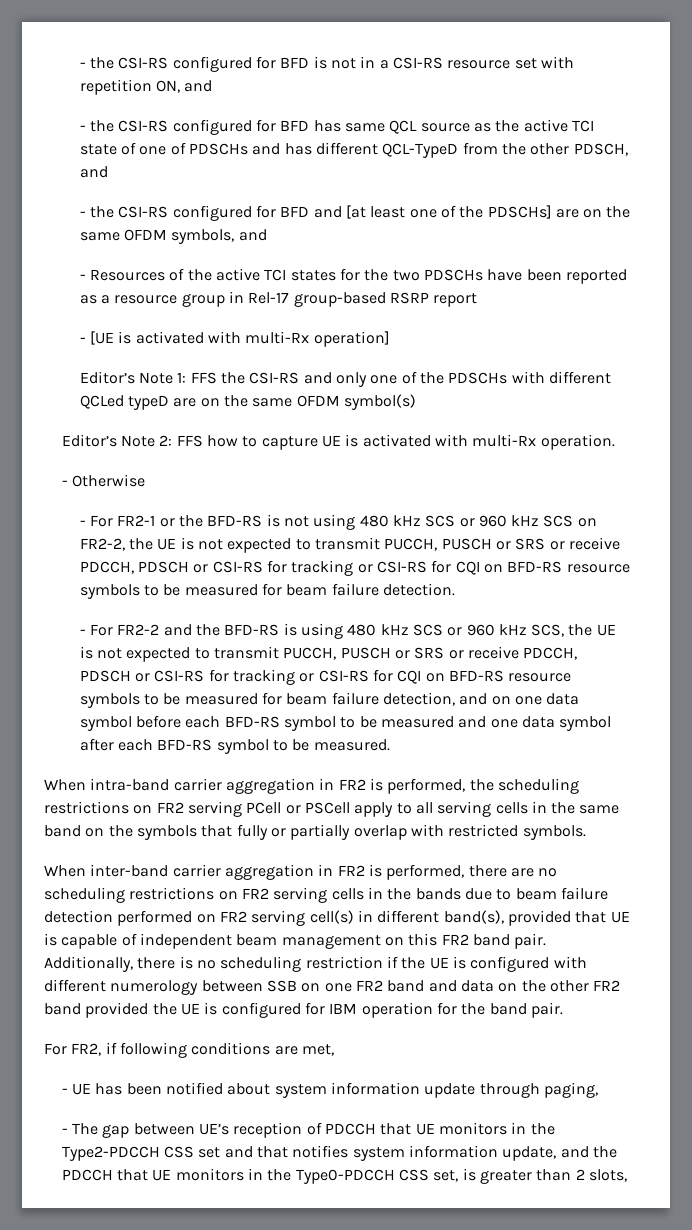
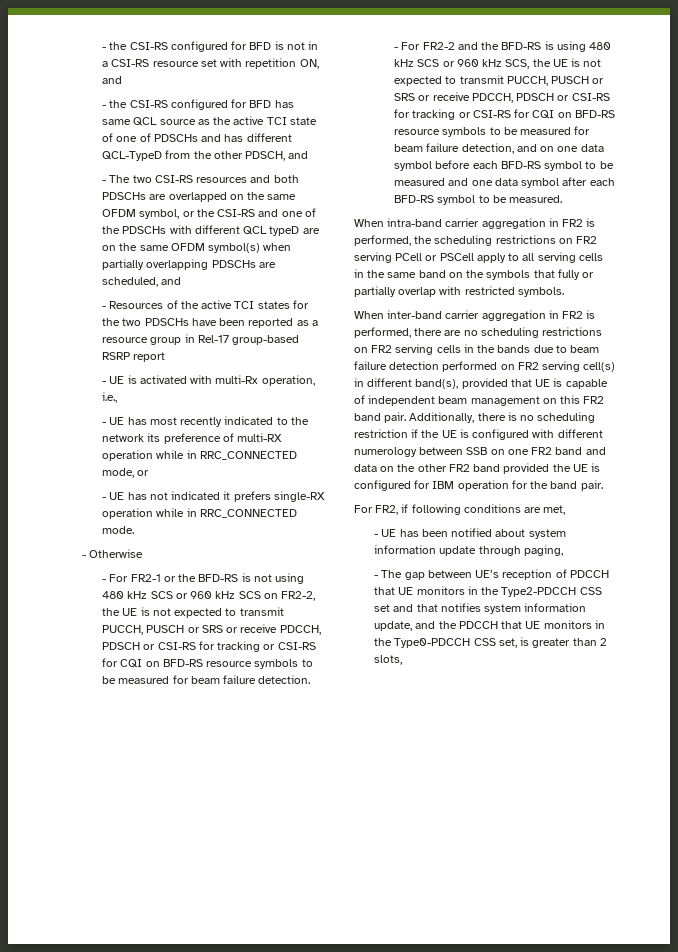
- - the CSI-RS configured for BFD and [at least one of the PDSCHs] are on the same OFDM symbols, and
+ - The two CSI-RS resources and both PDSCHs are overlapped on the same OFDM symbol, or the CSI-RS and one of the PDSCHs with different QCL typeD are on the same OFDM symbol(s) when partially overlapping PDSCHs are scheduled, and
- - [UE is activated with multi-Rx operation]
- Editor’s Note 1: FFS the CSI-RS and only one of the PDSCHs with different QCLed typeD are on the same OFDM symbol(s)
- Editor’s Note 2: FFS how to capture UE is activated with multi-Rx operation.
+ - UE is activated with multi-Rx operation, i.e.,
+ - UE has most recently indicated to the network its preference of multi-RX operation while in RRC_CONNECTED mode, or
+ - UE has not indicated it prefers single-RX operation while in RRC_CONNECTED mode.

